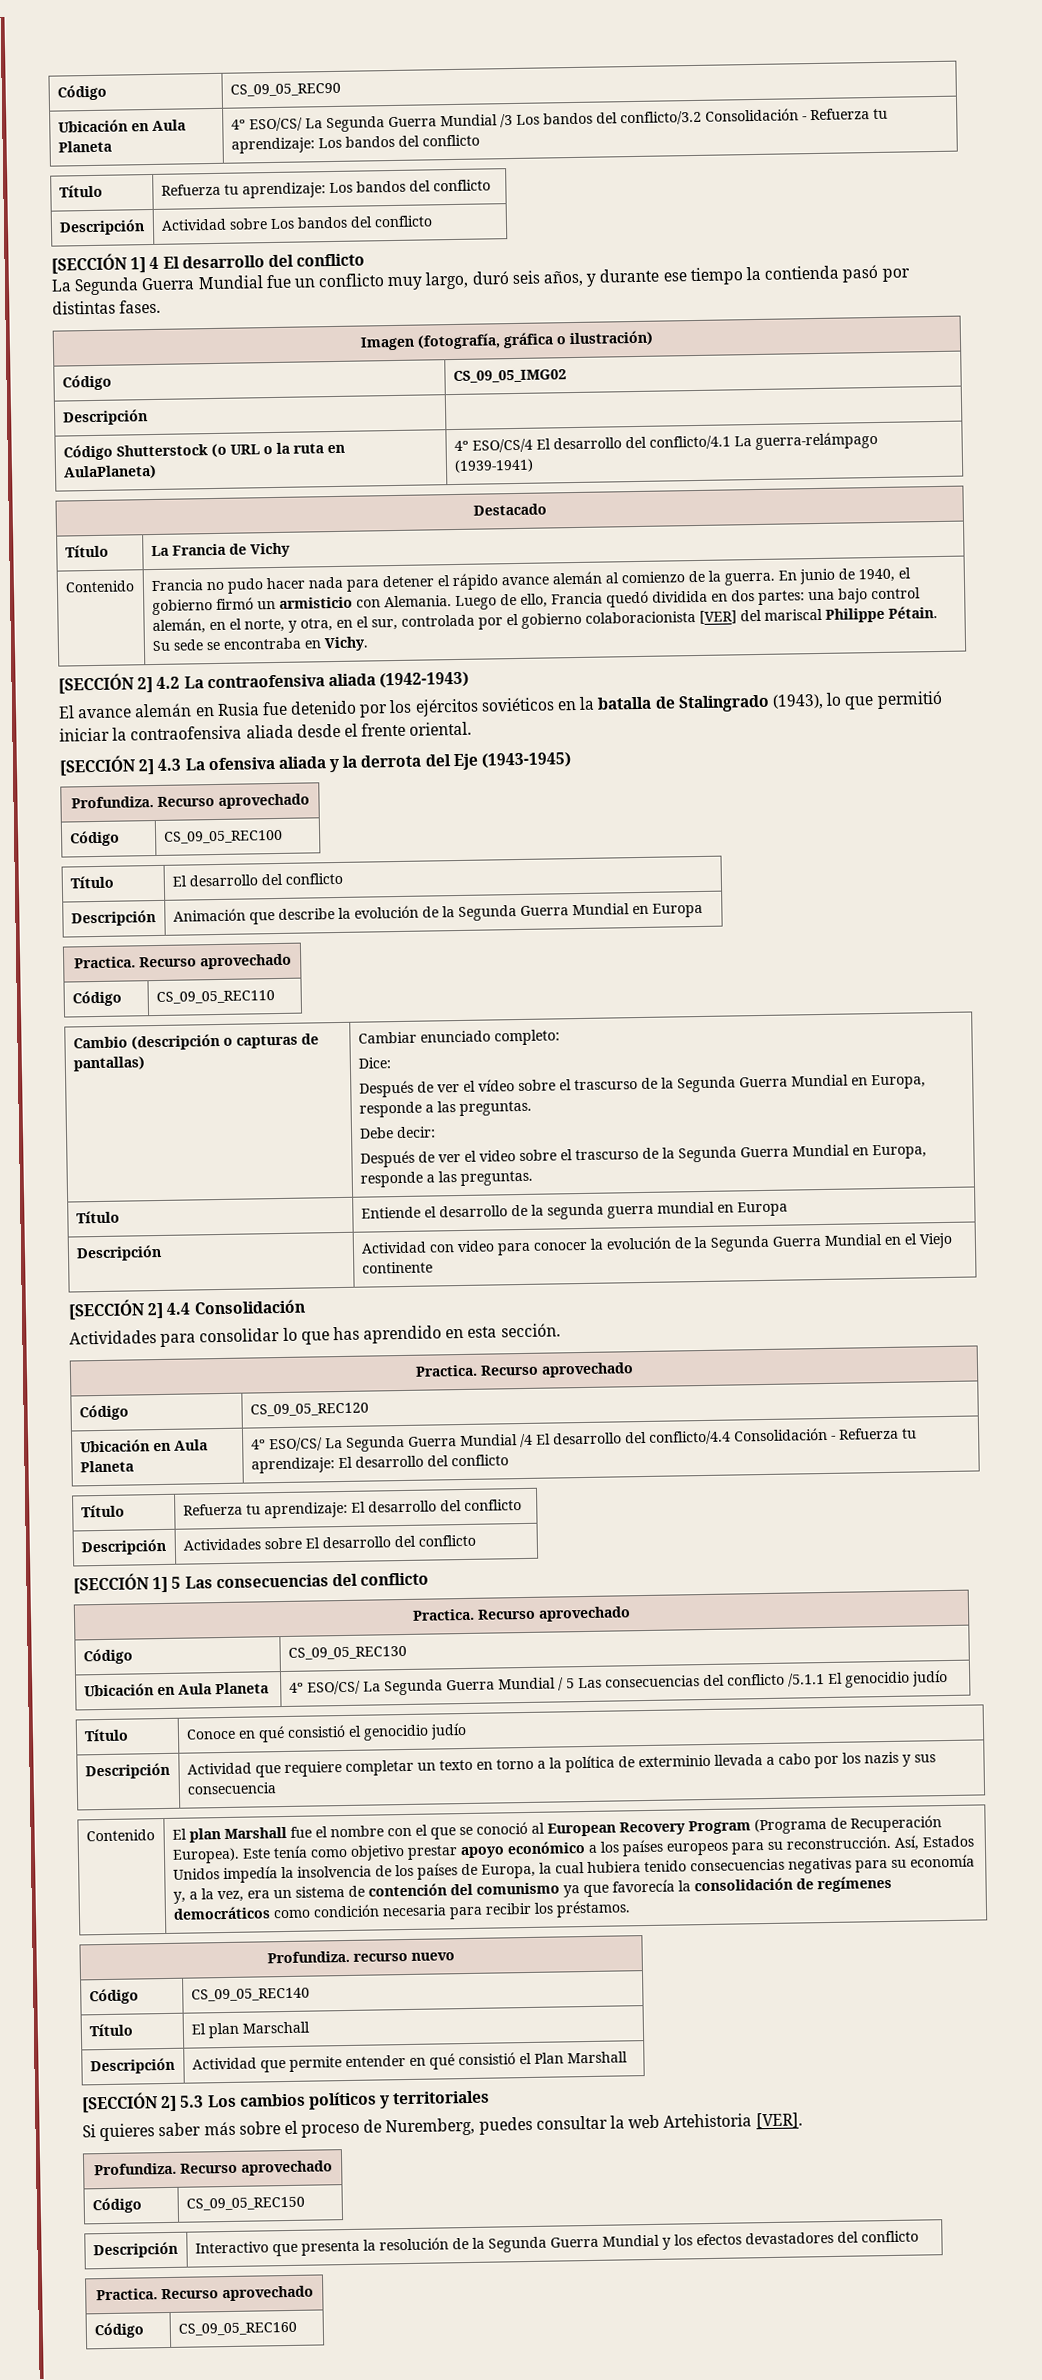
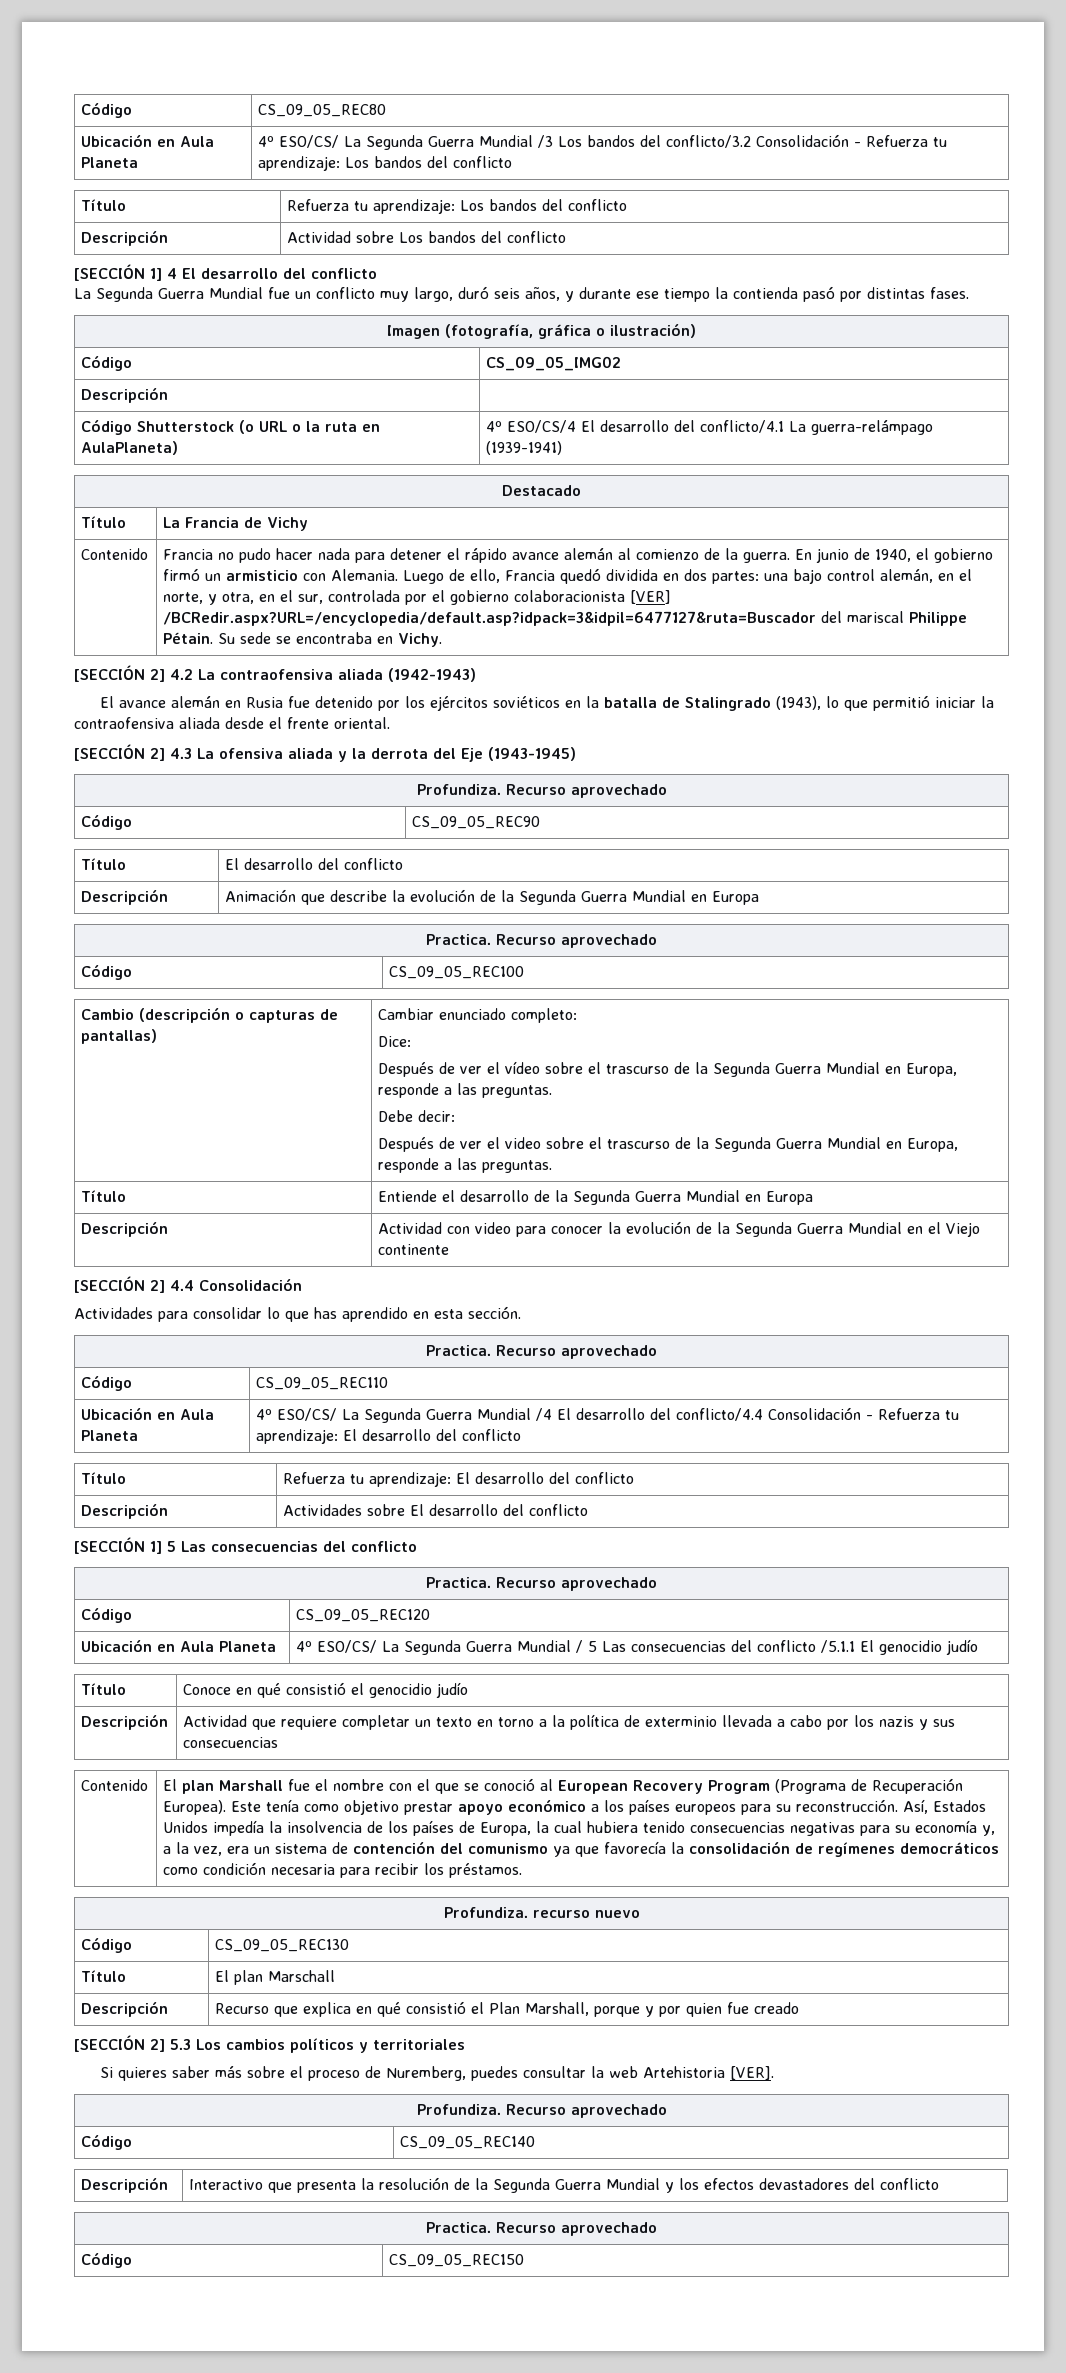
- Código | CS_09_05_REC90
+ Código | CS_09_05_REC80
- Luego de ello, Francia quedó dividida en dos partes: una bajo control alemán, en el norte, y otra, en el sur, controlada por el gobierno colaboracionista [VER] del mariscal Philippe Pétain.
+ Luego de ello, Francia quedó dividida en dos partes: una bajo control alemán, en el norte, y otra, en el sur, controlada por el gobierno colaboracionista [VER] /BCRedir.aspx?URL=/encyclopedia/default.asp?idpack=3&idpil=6477127&ruta=Buscador del mariscal Philippe Pétain.
- Código | CS_09_05_REC100
+ Código | CS_09_05_REC90
- Código | CS_09_05_REC110
+ Código | CS_09_05_REC100
- Título | Entiende el desarrollo de la segunda guerra mundial en Europa
+ Título | Entiende el desarrollo de la Segunda Guerra Mundial en Europa
- Código | CS_09_05_REC120
+ Código | CS_09_05_REC110
- Código | CS_09_05_REC130
+ Código | CS_09_05_REC120
- Descripción | Actividad que requiere completar un texto en torno a la política de exterminio llevada a cabo por los nazis y sus consecuencia
+ Descripción | Actividad que requiere completar un texto en torno a la política de exterminio llevada a cabo por los nazis y sus consecuencias
- Código | CS_09_05_REC140
+ Código | CS_09_05_REC130
- Descripción | Actividad que permite entender en qué consistió el Plan Marshall
+ Descripción | Recurso que explica en qué consistió el Plan Marshall, porque y por quien fue creado
- Código | CS_09_05_REC150
+ Código | CS_09_05_REC140
- Código | CS_09_05_REC160
+ Código | CS_09_05_REC150

